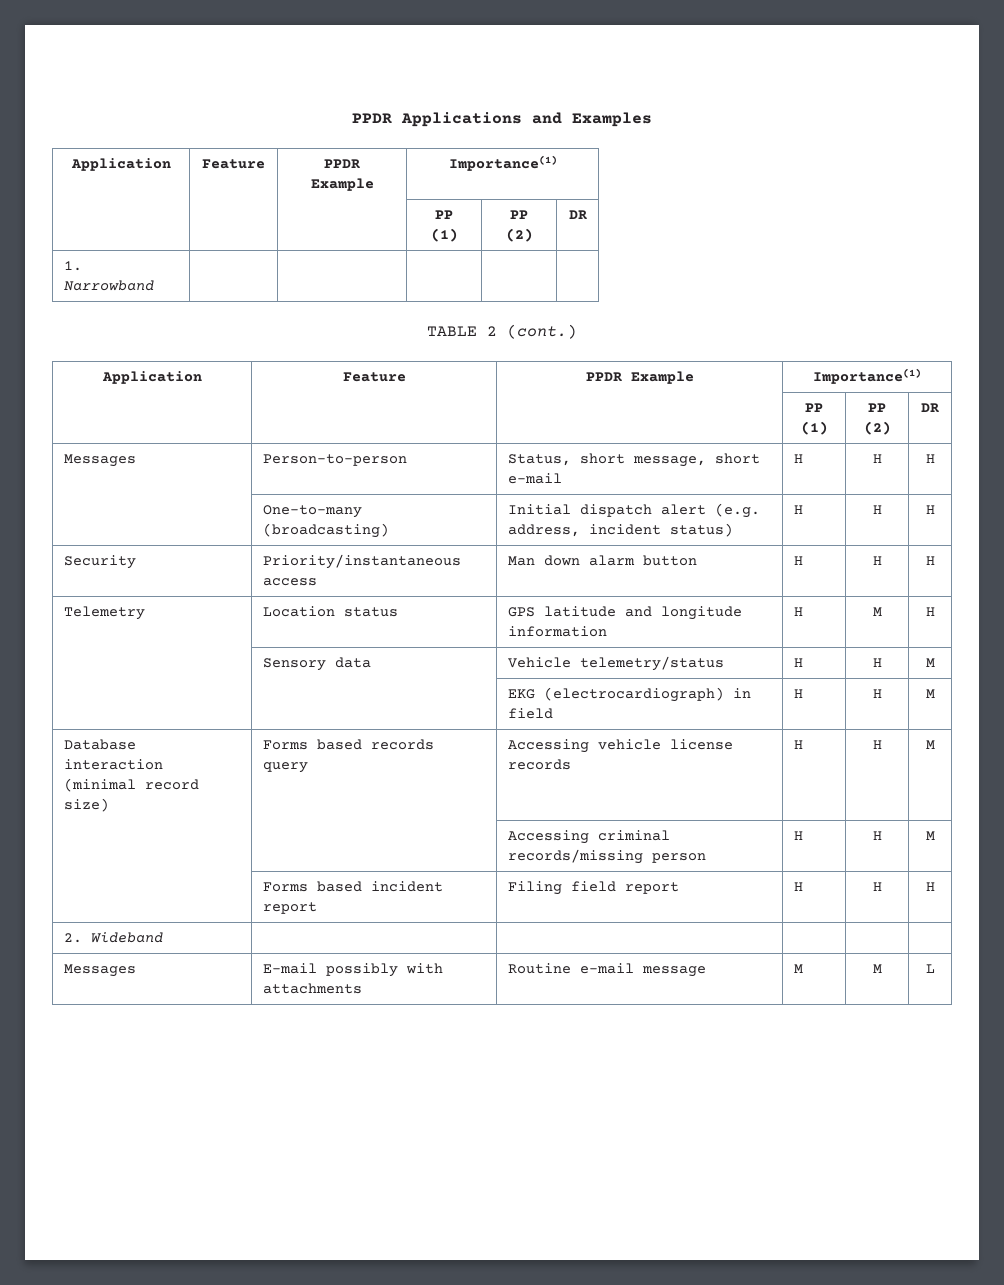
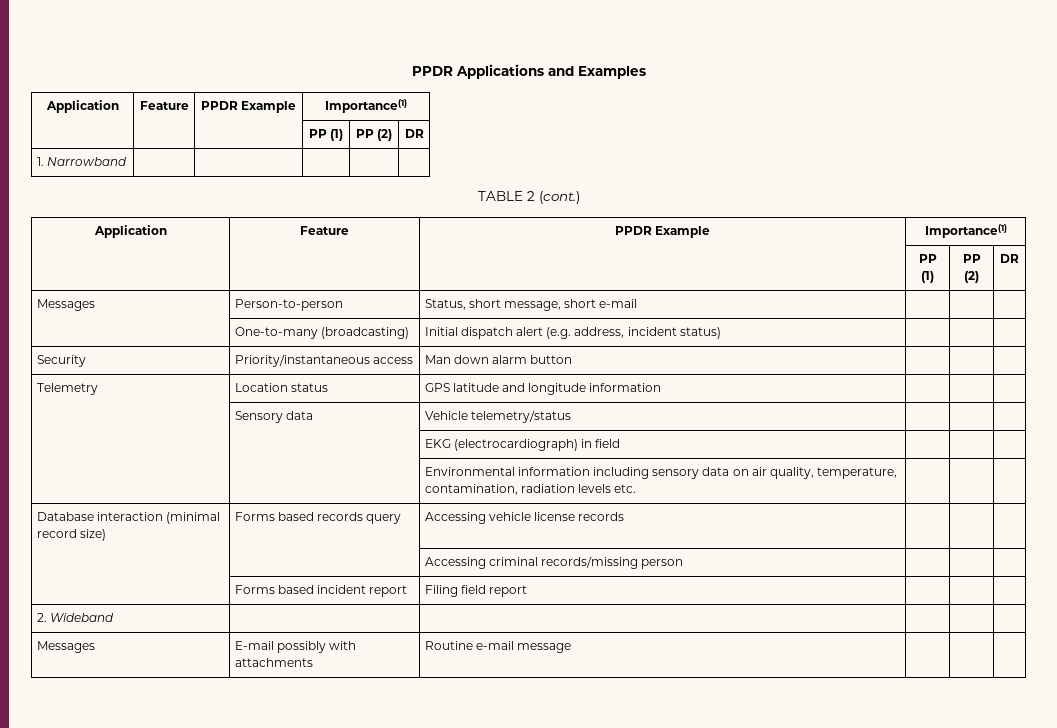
- Messages | Person-to-person | Status, short message, short e-mail | H | H | H
+ Messages | Person-to-person | Status, short message, short e-mail | | |
- | One-to-many (broadcasting) | Initial dispatch alert (e.g. address, incident status) | H | H | H
+ | One-to-many (broadcasting) | Initial dispatch alert (e.g. address, incident status) | | |
- Security | Priority/instantaneous access | Man down alarm button | H | H | H
+ Security | Priority/instantaneous access | Man down alarm button | | |
- Telemetry | Location status | GPS latitude and longitude information | H | M | H
+ Telemetry | Location status | GPS latitude and longitude information | | |
- | Sensory data | Vehicle telemetry/status | H | H | M
+ | Sensory data | Vehicle telemetry/status | | |
- | | EKG (electrocardiograph) in field | H | H | M
+ | | EKG (electrocardiograph) in field | | |
+ | | Environmental information including sensory data on air quality, temperature, contamination, radiation levels etc. | | |
- Database interaction (minimal record size) | Forms based records query | Accessing vehicle license records | H | H | M
+ Database interaction (minimal record size) | Forms based records query | Accessing vehicle license records | | |
- | | Accessing criminal records/missing person | H | H | M
+ | | Accessing criminal records/missing person | | |
- | Forms based incident report | Filing field report | H | H | H
+ | Forms based incident report | Filing field report | | |
- Messages | E-mail possibly with attachments | Routine e-mail message | M | M | L
+ Messages | E-mail possibly with attachments | Routine e-mail message | | |

